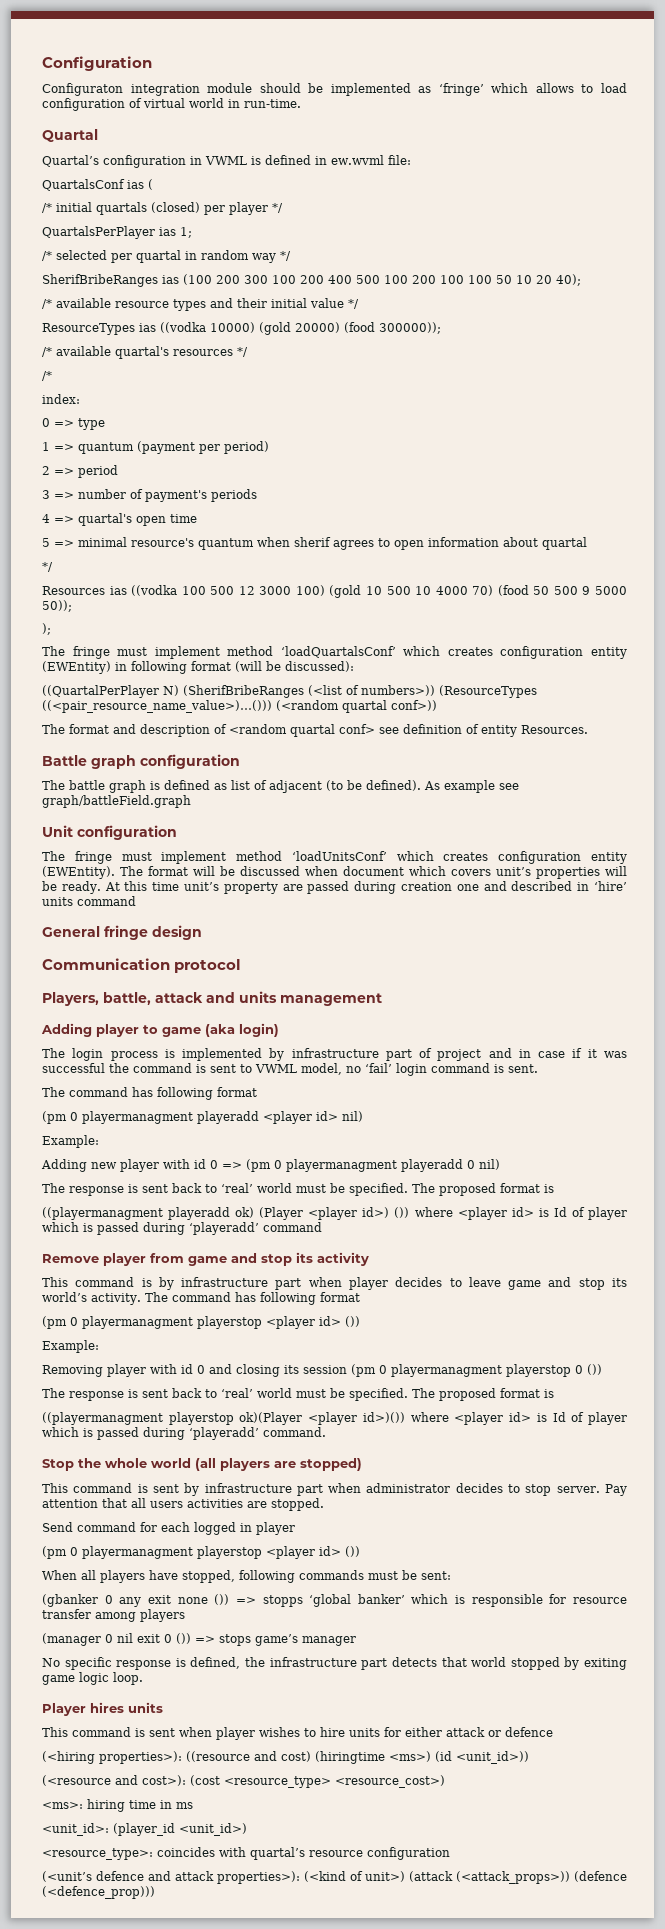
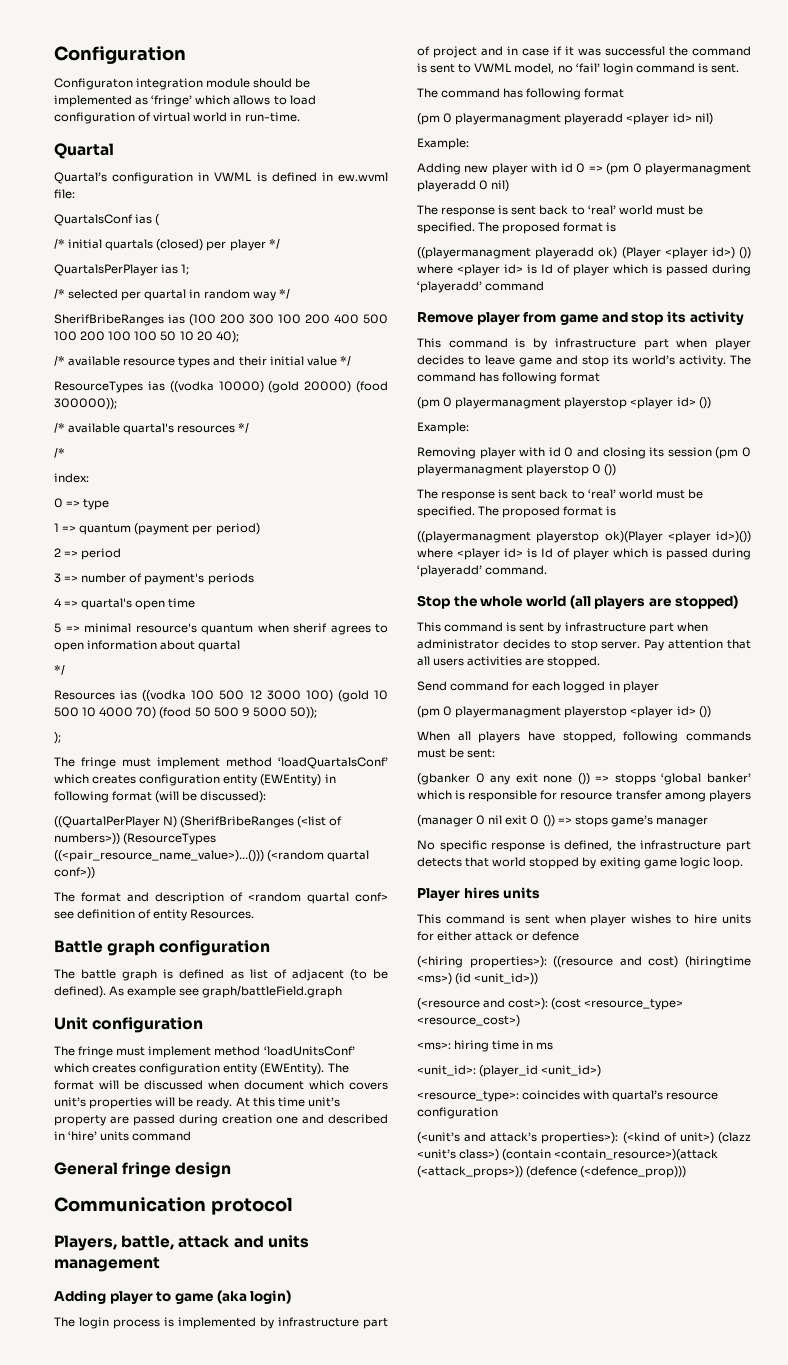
- (<unit’s defence and attack properties>): (<kind of unit>) (attack (<attack_props>)) (defence (<defence_prop)))
+ (<unit’s and attack’s properties>): (<kind of unit>) (clazz <unit’s class>) (contain <contain_resource>)(attack (<attack_props>)) (defence (<defence_prop)))

